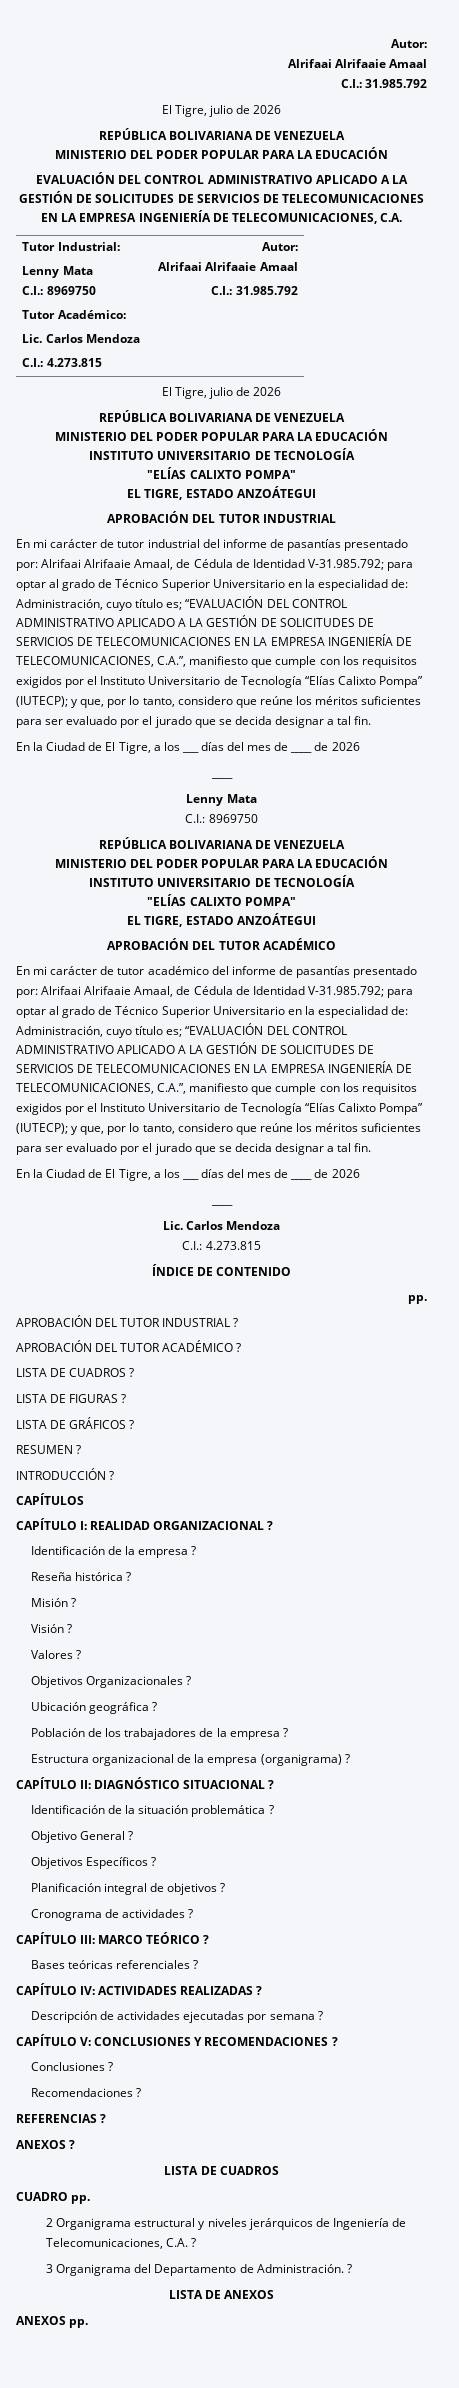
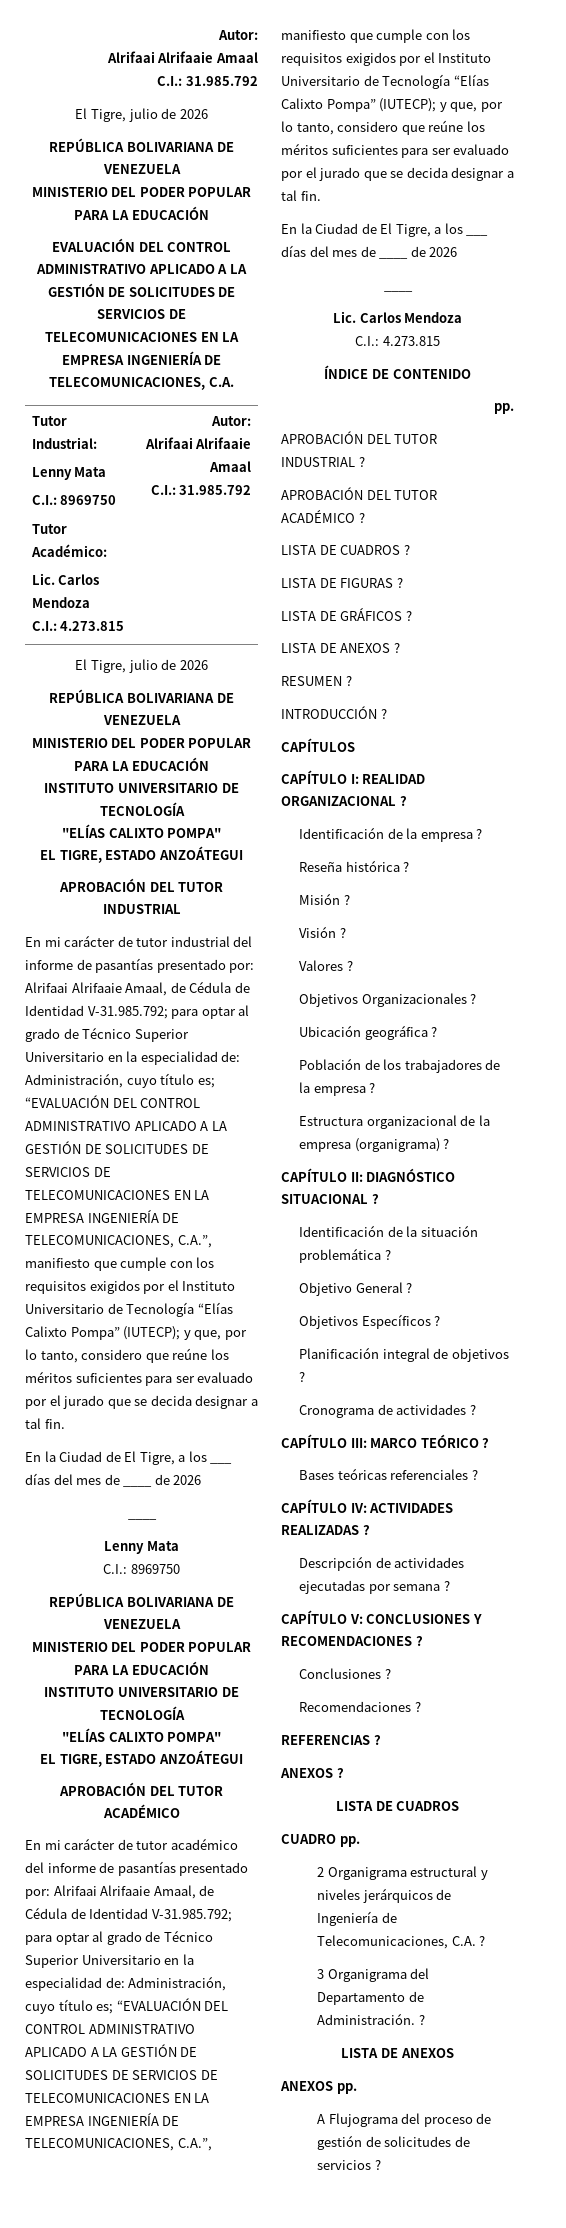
+ LISTA DE ANEXOS ?
+ A Flujograma del proceso de gestión de solicitudes de servicios ?

